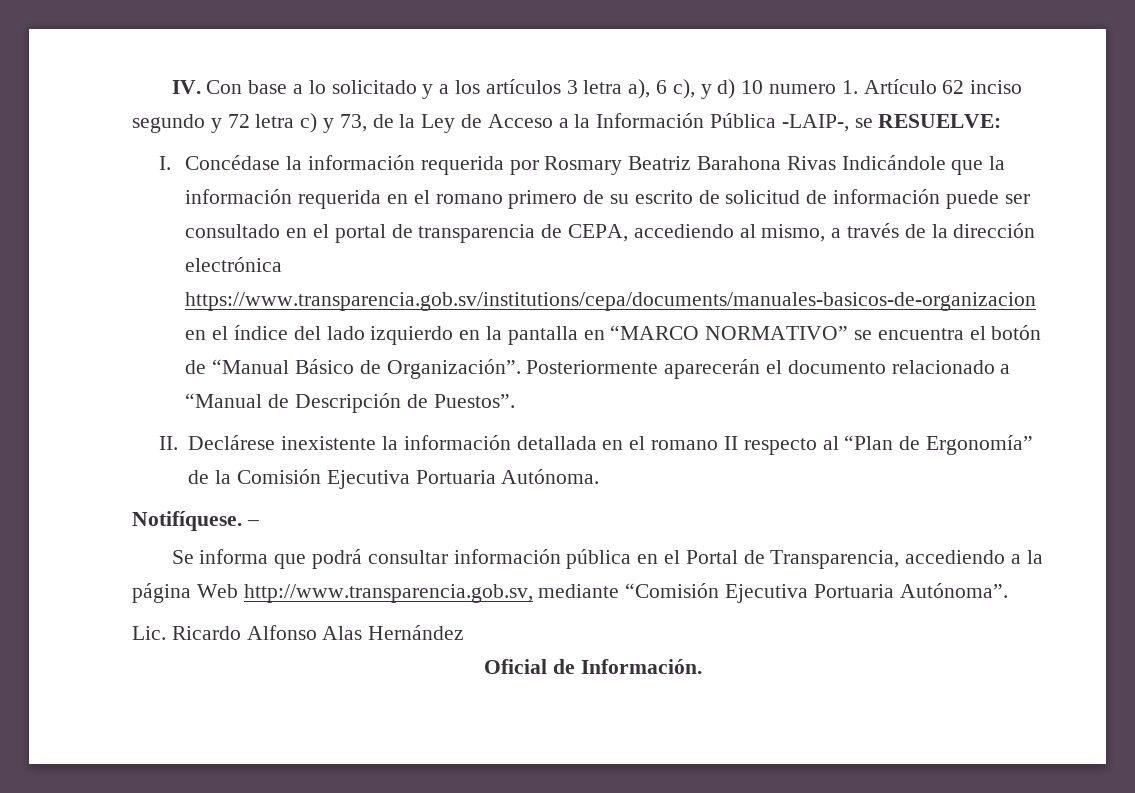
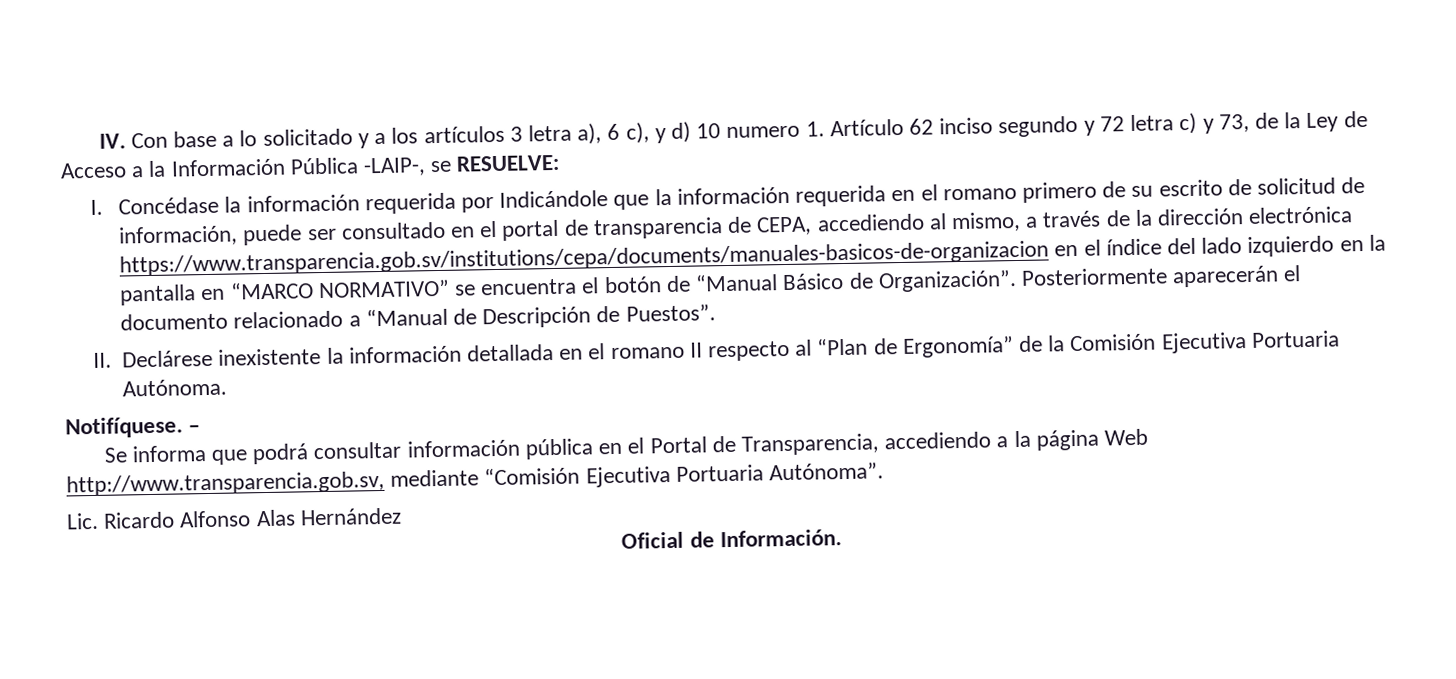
- I. Concédase la información requerida por Rosmary Beatriz Barahona Rivas Indicándole que la información requerida en el romano primero de su escrito de solicitud de información puede ser consultado en el portal de transparencia de CEPA, accediendo al mismo, a través de la dirección electrónica https://www.transparencia.gob.sv/institutions/cepa/documents/manuales-basicos-de-organizacion en el índice del lado izquierdo en la pantalla en “MARCO NORMATIVO” se encuentra el botón de “Manual Básico de Organización”.
+ I. Concédase la información requerida por Indicándole que la información requerida en el romano primero de su escrito de solicitud de información, puede ser consultado en el portal de transparencia de CEPA, accediendo al mismo, a través de la dirección electrónica https://www.transparencia.gob.sv/institutions/cepa/documents/manuales-basicos-de-organizacion en el índice del lado izquierdo en la pantalla en “MARCO NORMATIVO” se encuentra el botón de “Manual Básico de Organización”.

